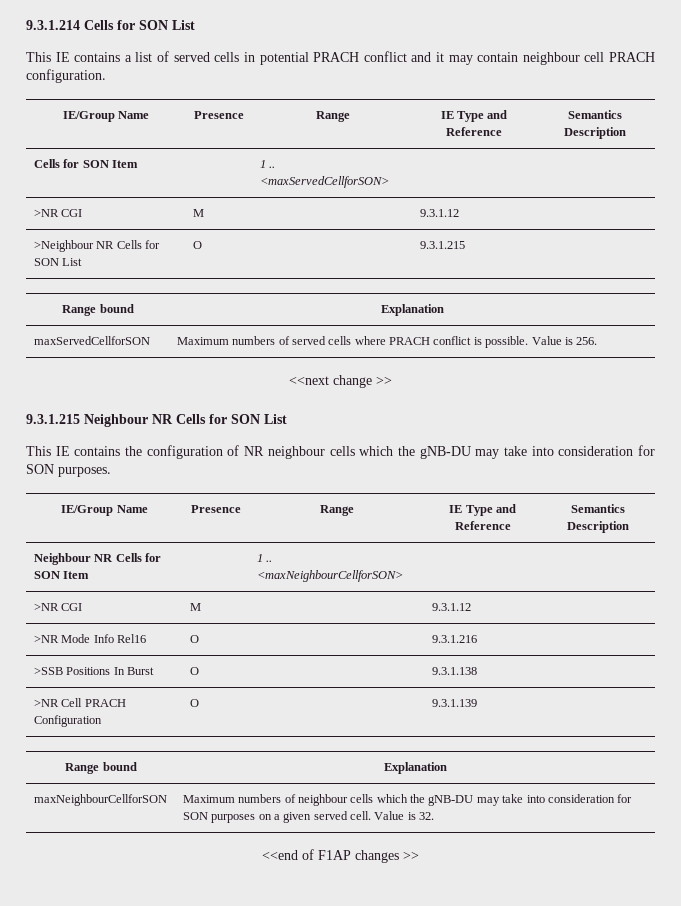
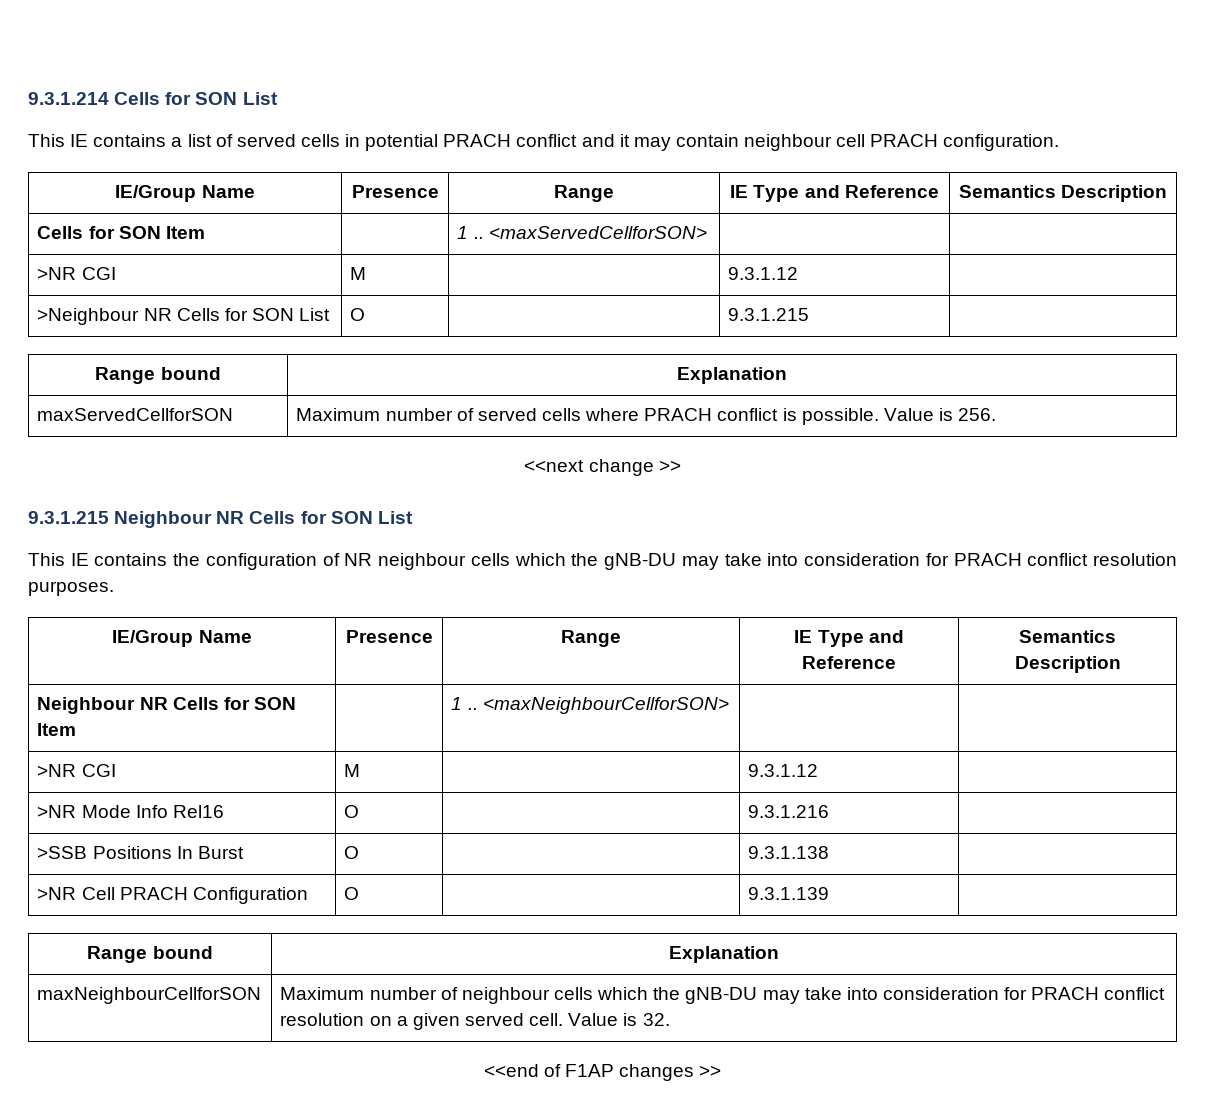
- maxServedCellforSON | Maximum numbers of served cells where PRACH conflict is possible. Value is 256.
+ maxServedCellforSON | Maximum number of served cells where PRACH conflict is possible. Value is 256.
- This IE contains the configuration of NR neighbour cells which the gNB-DU may take into consideration for SON purposes.
+ This IE contains the configuration of NR neighbour cells which the gNB-DU may take into consideration for PRACH conflict resolution purposes.
- maxNeighbourCellforSON | Maximum numbers of neighbour cells which the gNB-DU may take into consideration for SON purposes on a given served cell. Value is 32.
+ maxNeighbourCellforSON | Maximum number of neighbour cells which the gNB-DU may take into consideration for PRACH conflict resolution on a given served cell. Value is 32.

